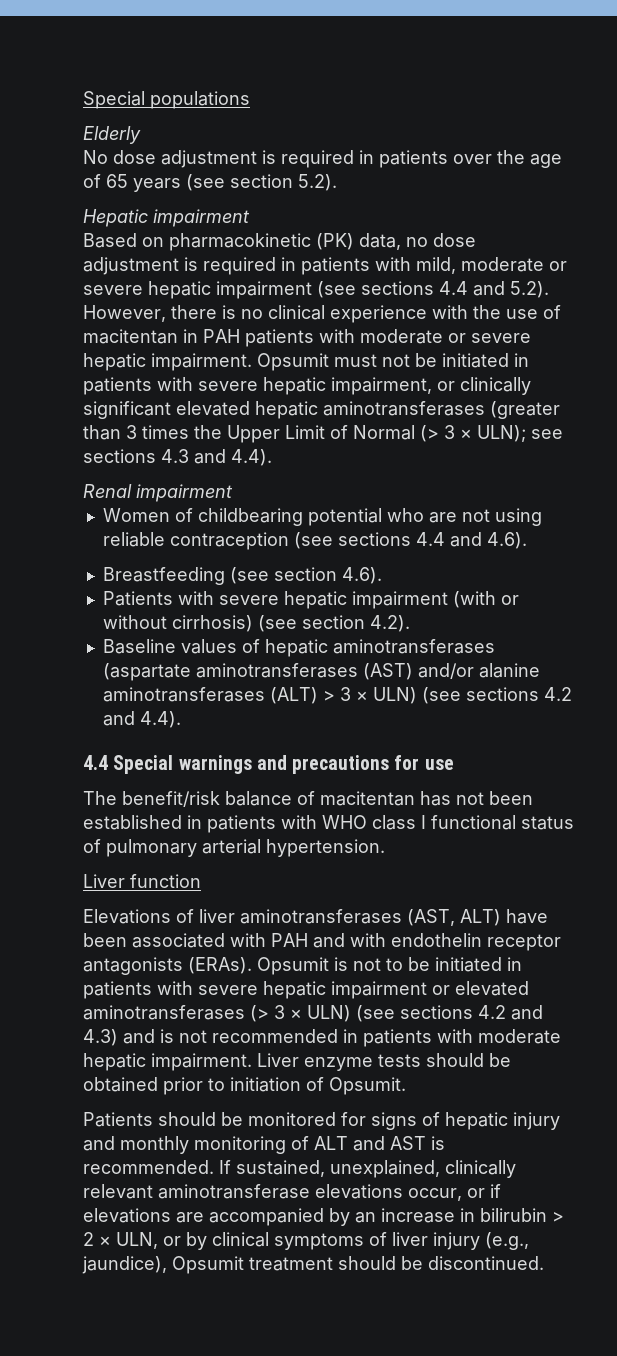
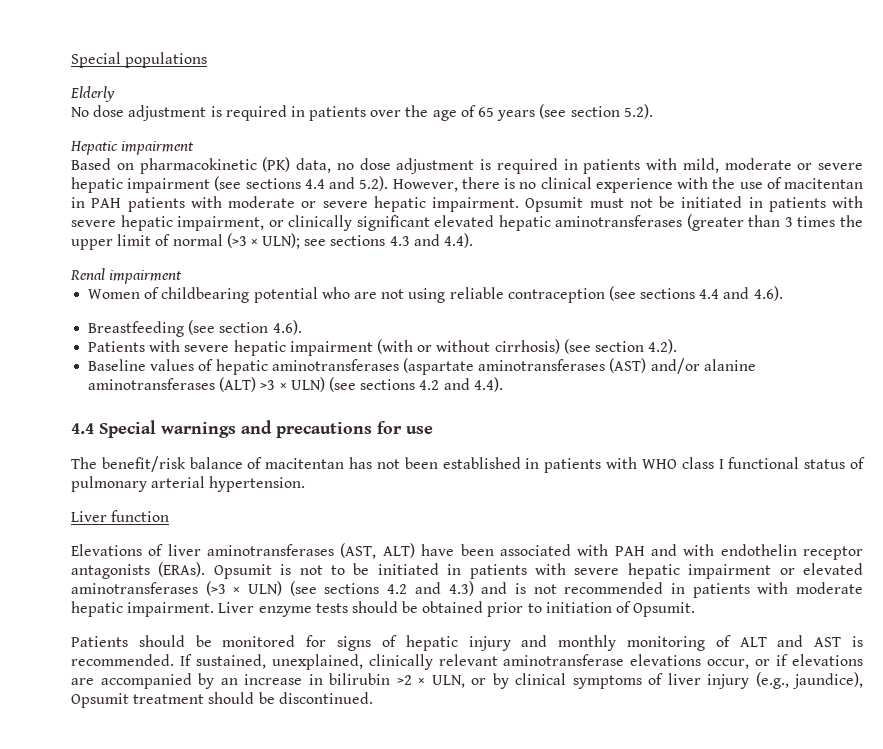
- Opsumit must not be initiated in patients with severe hepatic impairment, or clinically significant elevated hepatic aminotransferases (greater than 3 times the Upper Limit of Normal (> 3 × ULN); see sections 4.3 and 4.4).
+ Opsumit must not be initiated in patients with severe hepatic impairment, or clinically significant elevated hepatic aminotransferases (greater than 3 times the upper limit of normal (>3 × ULN); see sections 4.3 and 4.4).
- Baseline values of hepatic aminotransferases (aspartate aminotransferases (AST) and/or alanine aminotransferases (ALT) > 3 × ULN) (see sections 4.2 and 4.4).
+ Baseline values of hepatic aminotransferases (aspartate aminotransferases (AST) and/or alanine aminotransferases (ALT) >3 × ULN) (see sections 4.2 and 4.4).
- Opsumit is not to be initiated in patients with severe hepatic impairment or elevated aminotransferases (> 3 × ULN) (see sections 4.2 and 4.3) and is not recommended in patients with moderate hepatic impairment.
+ Opsumit is not to be initiated in patients with severe hepatic impairment or elevated aminotransferases (>3 × ULN) (see sections 4.2 and 4.3) and is not recommended in patients with moderate hepatic impairment.
- If sustained, unexplained, clinically relevant aminotransferase elevations occur, or if elevations are accompanied by an increase in bilirubin > 2 × ULN, or by clinical symptoms of liver injury (e.g., jaundice), Opsumit treatment should be discontinued.
+ If sustained, unexplained, clinically relevant aminotransferase elevations occur, or if elevations are accompanied by an increase in bilirubin >2 × ULN, or by clinical symptoms of liver injury (e.g., jaundice), Opsumit treatment should be discontinued.

